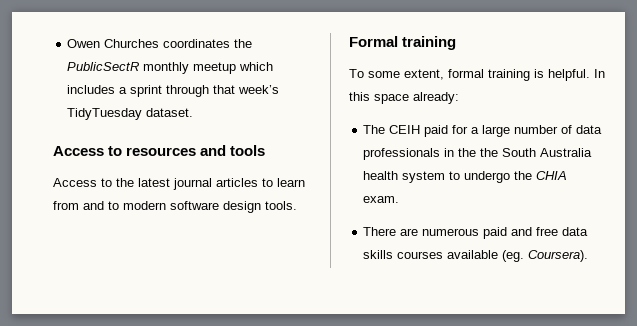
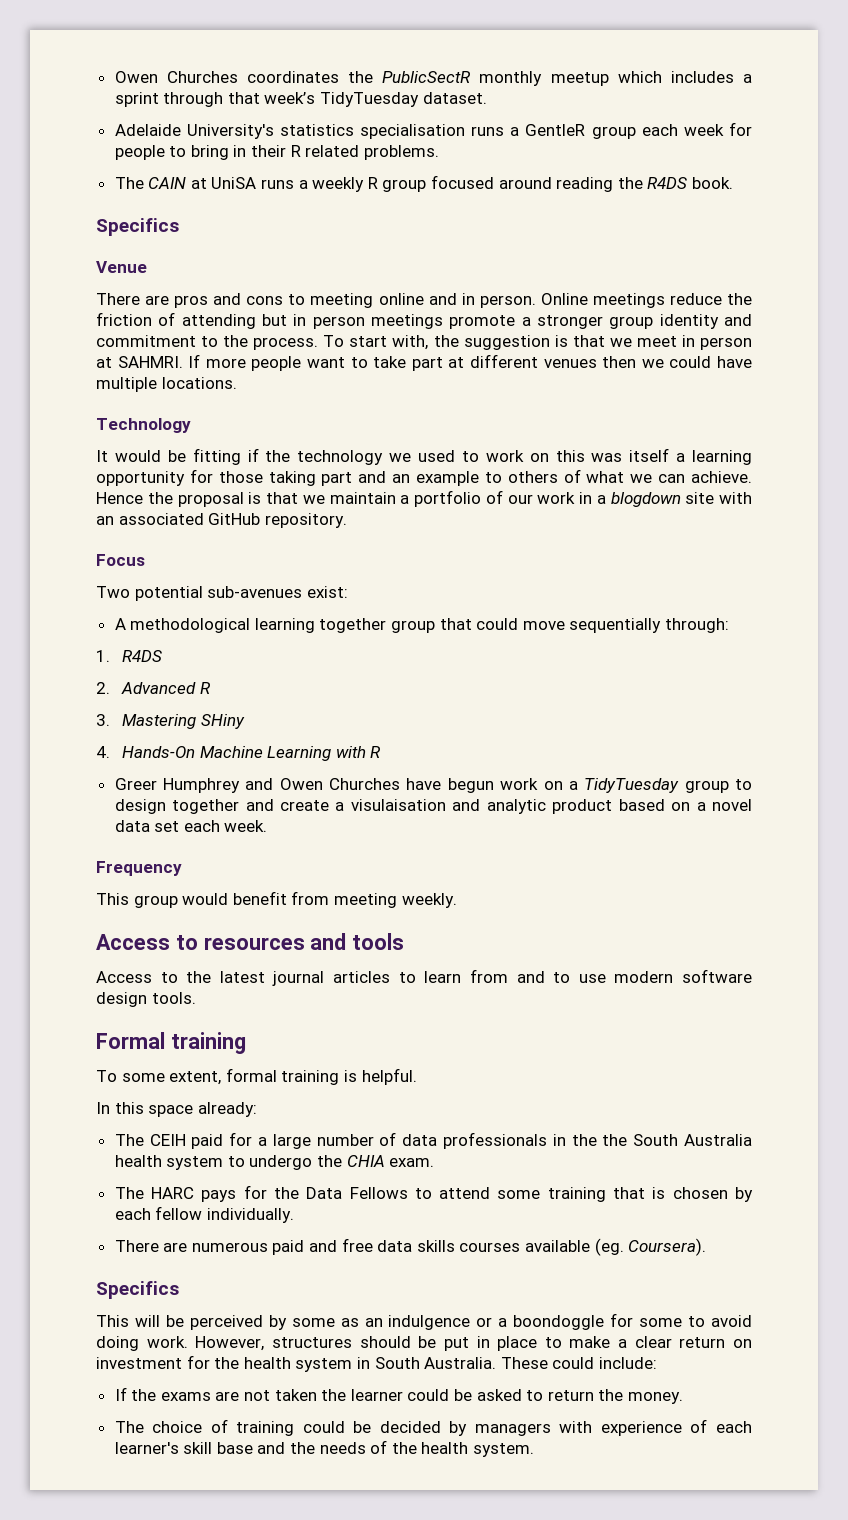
+ Adelaide University's statistics specialisation runs a GentleR group each week for people to bring in their R related problems.
+ The CAIN at UniSA runs a weekly R group focused around reading the R4DS book.
+ Specifics
+ Venue
+ There are pros and cons to meeting online and in person. Online meetings reduce the friction of attending but in person meetings promote a stronger group identity and commitment to the process. To start with, the suggestion is that we meet in person at SAHMRI. If more people want to take part at different venues then we could have multiple locations.
+ Technology
+ It would be fitting if the technology we used to work on this was itself a learning opportunity for those taking part and an example to others of what we can achieve. Hence the proposal is that we maintain a portfolio of our work in a blogdown site with an associated GitHub repository.
+ Focus
+ Two potential sub-avenues exist:
+ A methodological learning together group that could move sequentially through:
+ 1. R4DS
+ 2. Advanced R
+ 3. Mastering SHiny
+ 4. Hands-On Machine Learning with R
+ Greer Humphrey and Owen Churches have begun work on a TidyTuesday group to design together and create a visulaisation and analytic product based on a novel data set each week.
+ Frequency
+ This group would benefit from meeting weekly.
- Access to the latest journal articles to learn from and to modern software design tools.
+ Access to the latest journal articles to learn from and to use modern software design tools.
- To some extent, formal training is helpful. In this space already:
+ To some extent, formal training is helpful.
+ In this space already:
+ The HARC pays for the Data Fellows to attend some training that is chosen by each fellow individually.
  There are numerous paid and free data skills courses available (eg. Coursera).
+ Specifics
+ This will be perceived by some as an indulgence or a boondoggle for some to avoid doing work. However, structures should be put in place to make a clear return on investment for the health system in South Australia. These could include:
+ If the exams are not taken the learner could be asked to return the money.
+ The choice of training could be decided by managers with experience of each learner's skill base and the needs of the health system.

